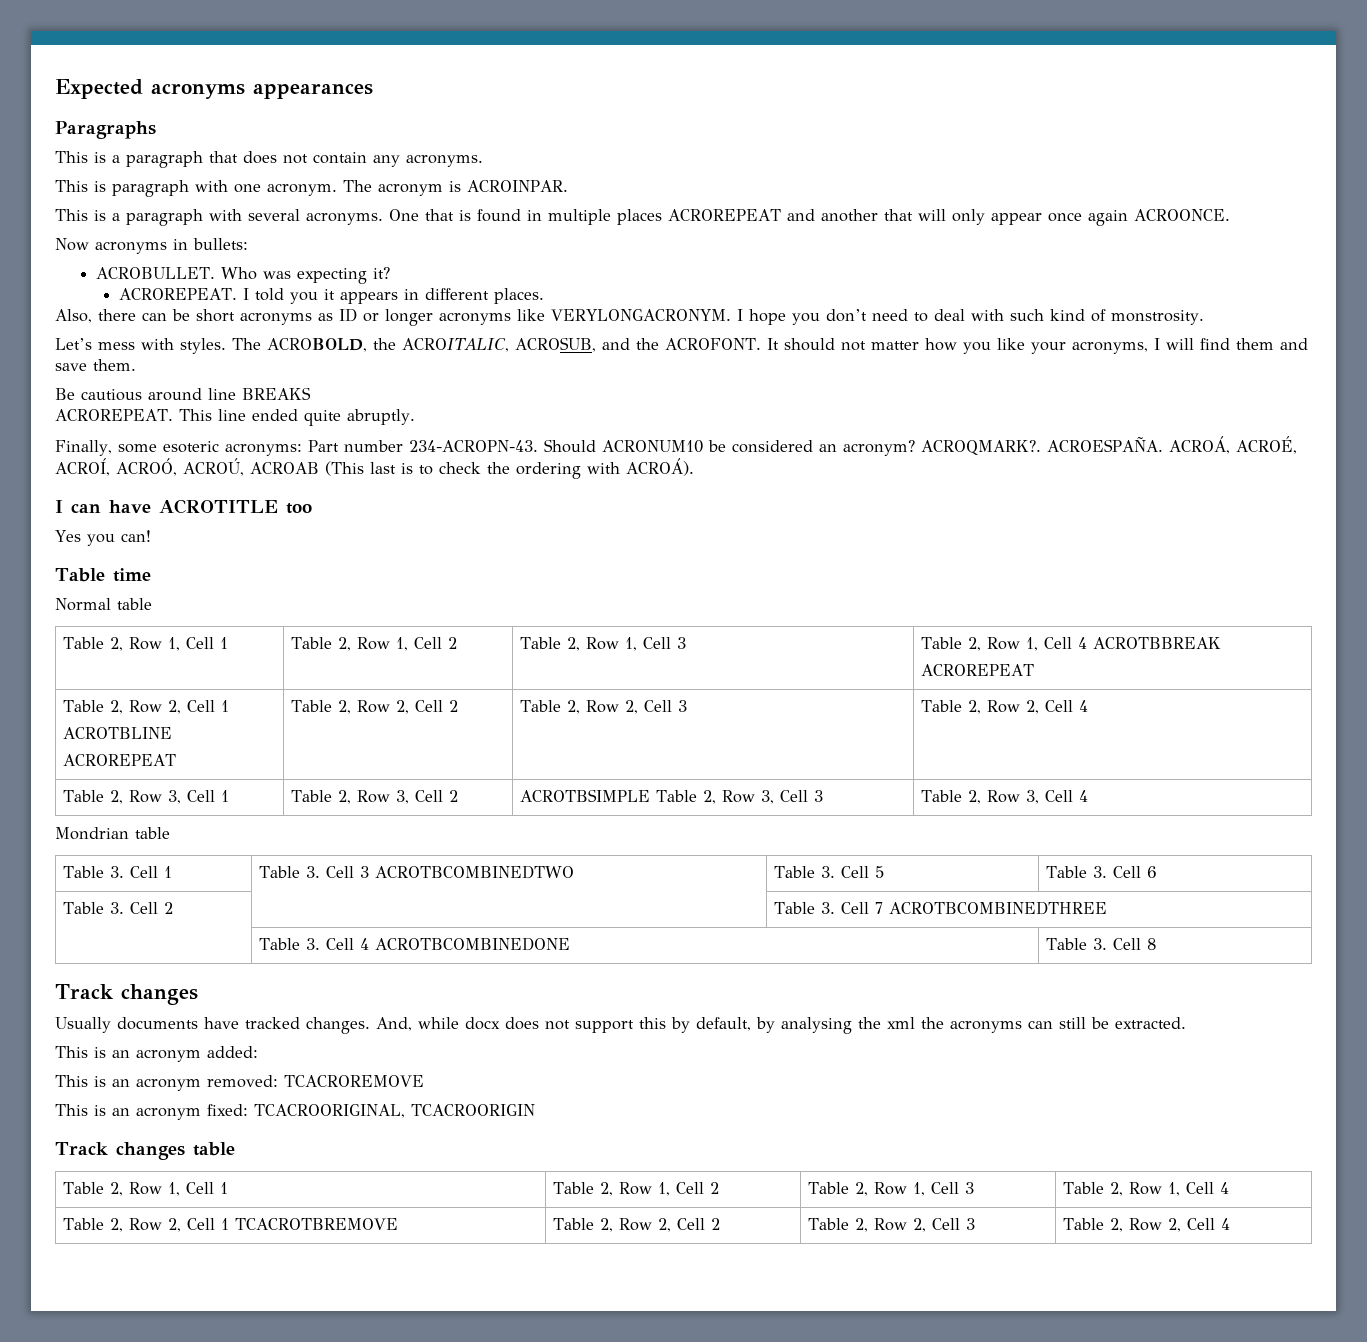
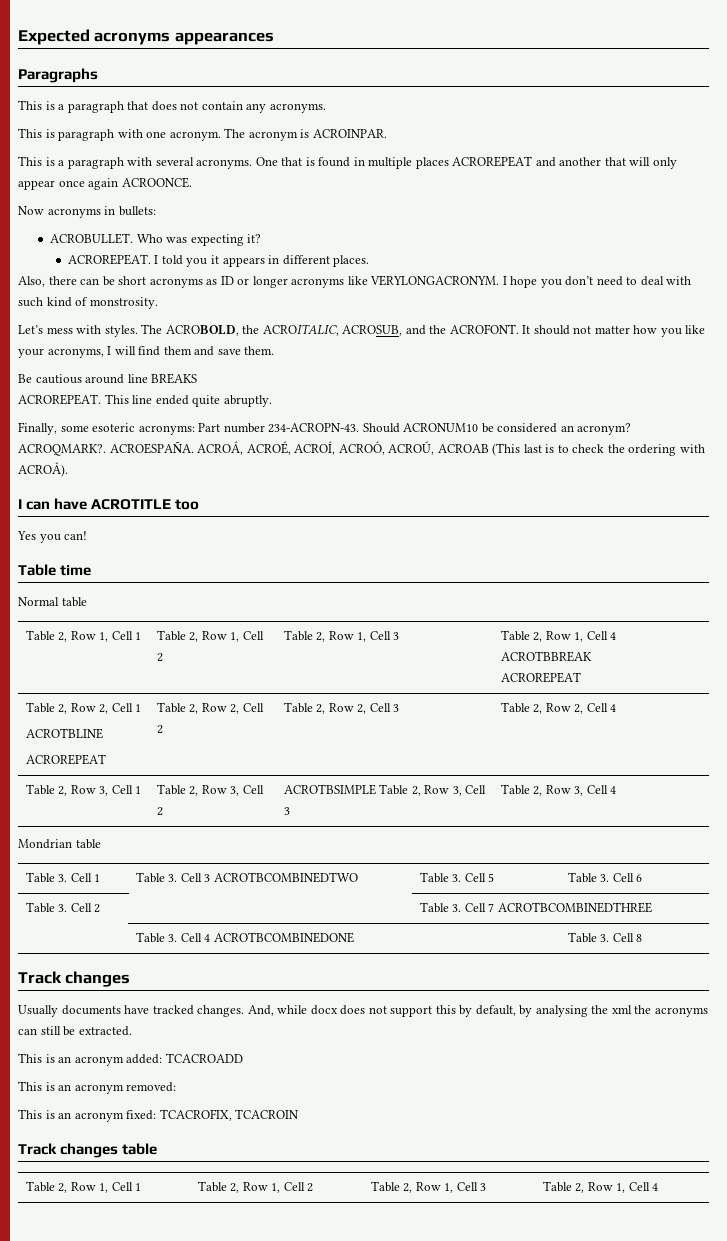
- This is an acronym added:
+ This is an acronym added: TCACROADD
- This is an acronym removed: TCACROREMOVE
+ This is an acronym removed:
- This is an acronym fixed: TCACROORIGINAL, TCACROORIGIN
+ This is an acronym fixed: TCACROFIX, TCACROIN
- Table 2, Row 2, Cell 1 TCACROTBREMOVE | Table 2, Row 2, Cell 2 | Table 2, Row 2, Cell 3 | Table 2, Row 2, Cell 4

